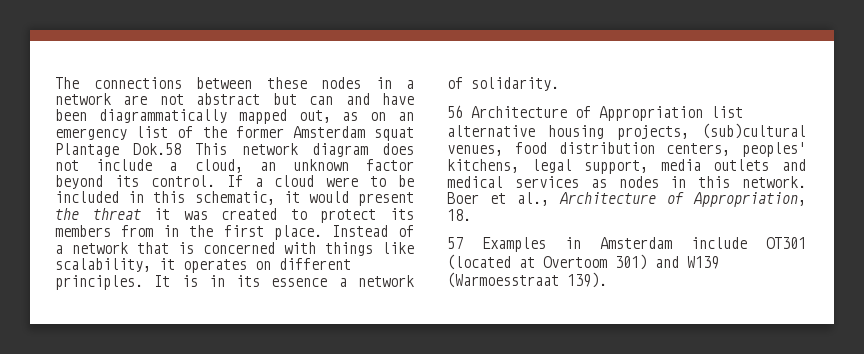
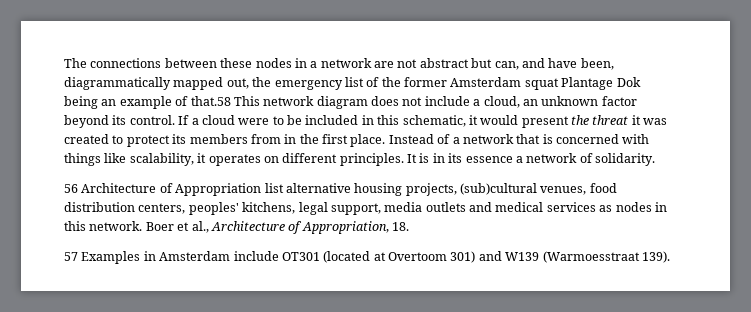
- The connections between these nodes in a network are not abstract but can and have been diagrammatically mapped out, as on an emergency list of the former Amsterdam squat Plantage Dok.58 This network diagram does not include a cloud, an unknown factor beyond its control.
+ The connections between these nodes in a network are not abstract but can, and have been, diagrammatically mapped out, the emergency list of the former Amsterdam squat Plantage Dok being an example of that.58 This network diagram does not include a cloud, an unknown factor beyond its control.

